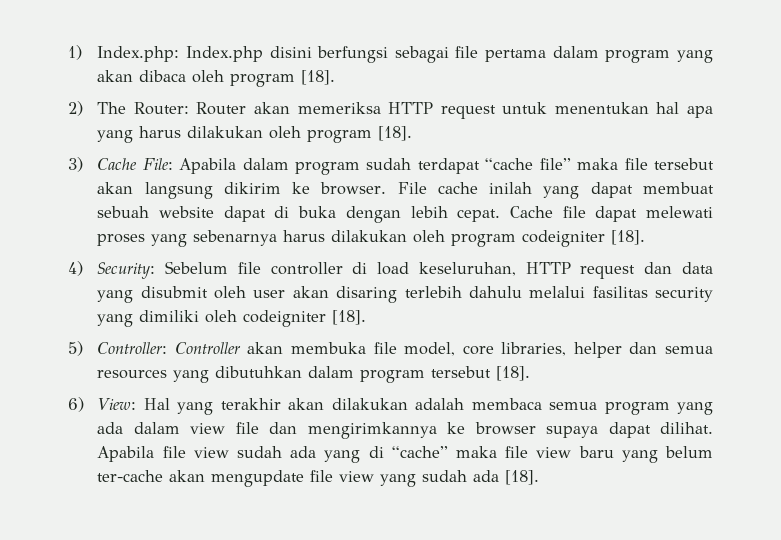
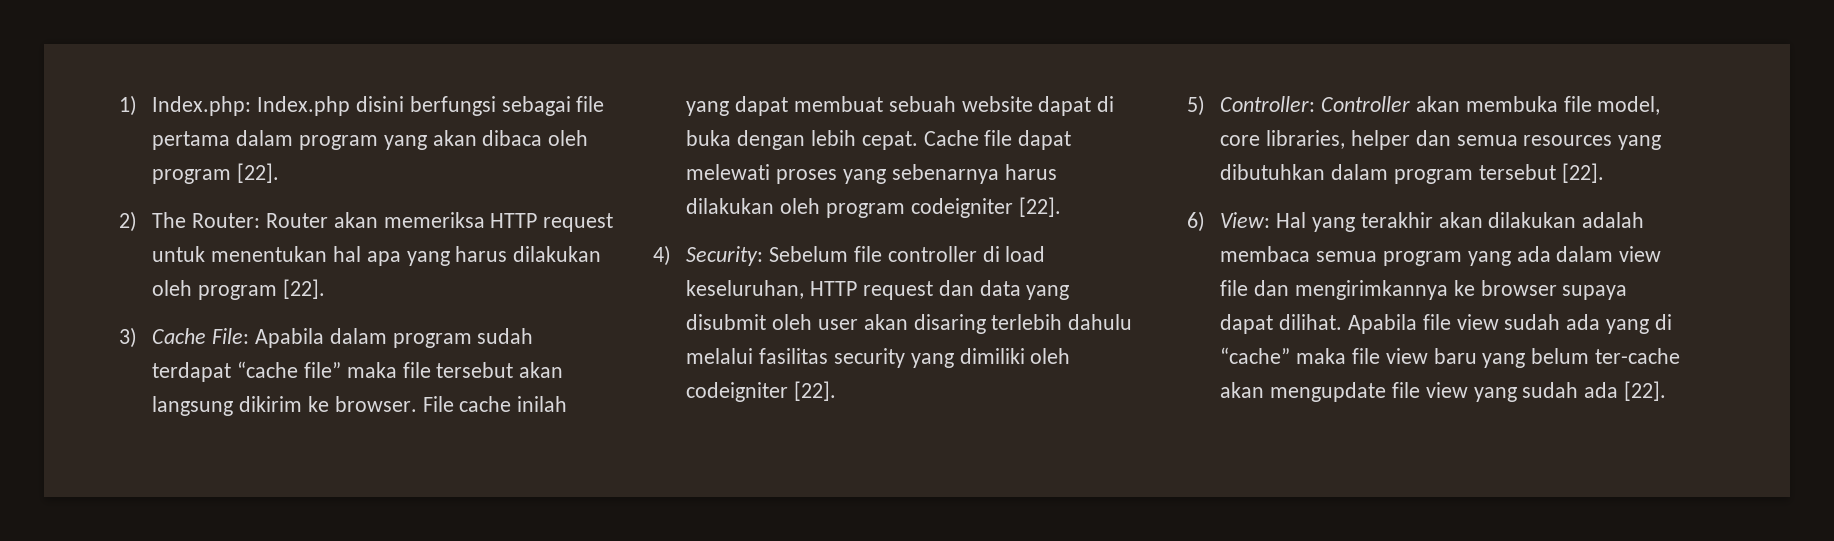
- 1) Index.php: Index.php disini berfungsi sebagai file pertama dalam program yang akan dibaca oleh program [18].
+ 1) Index.php: Index.php disini berfungsi sebagai file pertama dalam program yang akan dibaca oleh program [22].
- 2) The Router: Router akan memeriksa HTTP request untuk menentukan hal apa yang harus dilakukan oleh program [18].
+ 2) The Router: Router akan memeriksa HTTP request untuk menentukan hal apa yang harus dilakukan oleh program [22].
- Cache file dapat melewati proses yang sebenarnya harus dilakukan oleh program codeigniter [18].
+ Cache file dapat melewati proses yang sebenarnya harus dilakukan oleh program codeigniter [22].
- 4) Security: Sebelum file controller di load keseluruhan, HTTP request dan data yang disubmit oleh user akan disaring terlebih dahulu melalui fasilitas security yang dimiliki oleh codeigniter [18].
+ 4) Security: Sebelum file controller di load keseluruhan, HTTP request dan data yang disubmit oleh user akan disaring terlebih dahulu melalui fasilitas security yang dimiliki oleh codeigniter [22].
- 5) Controller: Controller akan membuka file model, core libraries, helper dan semua resources yang dibutuhkan dalam program tersebut [18].
+ 5) Controller: Controller akan membuka file model, core libraries, helper dan semua resources yang dibutuhkan dalam program tersebut [22].
- Apabila file view sudah ada yang di “cache” maka file view baru yang belum ter-cache akan mengupdate file view yang sudah ada [18].
+ Apabila file view sudah ada yang di “cache” maka file view baru yang belum ter-cache akan mengupdate file view yang sudah ada [22].

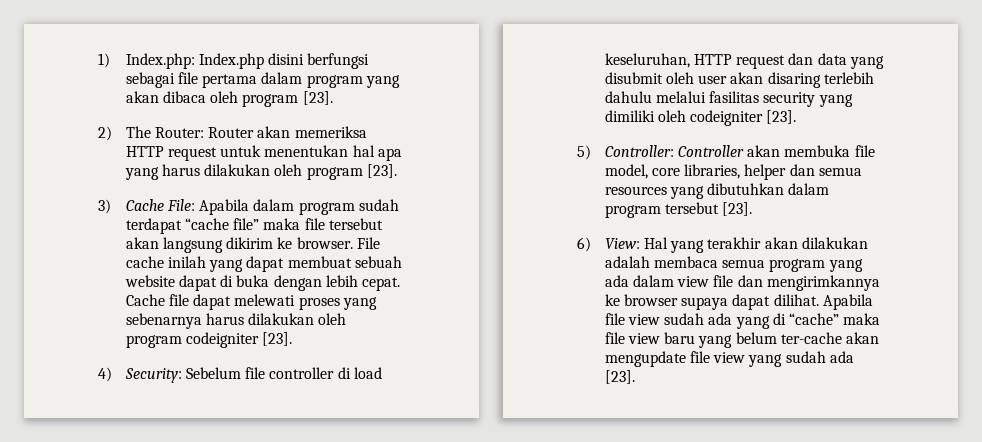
- 1) Index.php: Index.php disini berfungsi sebagai file pertama dalam program yang akan dibaca oleh program [22].
+ 1) Index.php: Index.php disini berfungsi sebagai file pertama dalam program yang akan dibaca oleh program [23].
- 2) The Router: Router akan memeriksa HTTP request untuk menentukan hal apa yang harus dilakukan oleh program [22].
+ 2) The Router: Router akan memeriksa HTTP request untuk menentukan hal apa yang harus dilakukan oleh program [23].
- Cache file dapat melewati proses yang sebenarnya harus dilakukan oleh program codeigniter [22].
+ Cache file dapat melewati proses yang sebenarnya harus dilakukan oleh program codeigniter [23].
- 4) Security: Sebelum file controller di load keseluruhan, HTTP request dan data yang disubmit oleh user akan disaring terlebih dahulu melalui fasilitas security yang dimiliki oleh codeigniter [22].
+ 4) Security: Sebelum file controller di load keseluruhan, HTTP request dan data yang disubmit oleh user akan disaring terlebih dahulu melalui fasilitas security yang dimiliki oleh codeigniter [23].
- 5) Controller: Controller akan membuka file model, core libraries, helper dan semua resources yang dibutuhkan dalam program tersebut [22].
+ 5) Controller: Controller akan membuka file model, core libraries, helper dan semua resources yang dibutuhkan dalam program tersebut [23].
- Apabila file view sudah ada yang di “cache” maka file view baru yang belum ter-cache akan mengupdate file view yang sudah ada [22].
+ Apabila file view sudah ada yang di “cache” maka file view baru yang belum ter-cache akan mengupdate file view yang sudah ada [23].

